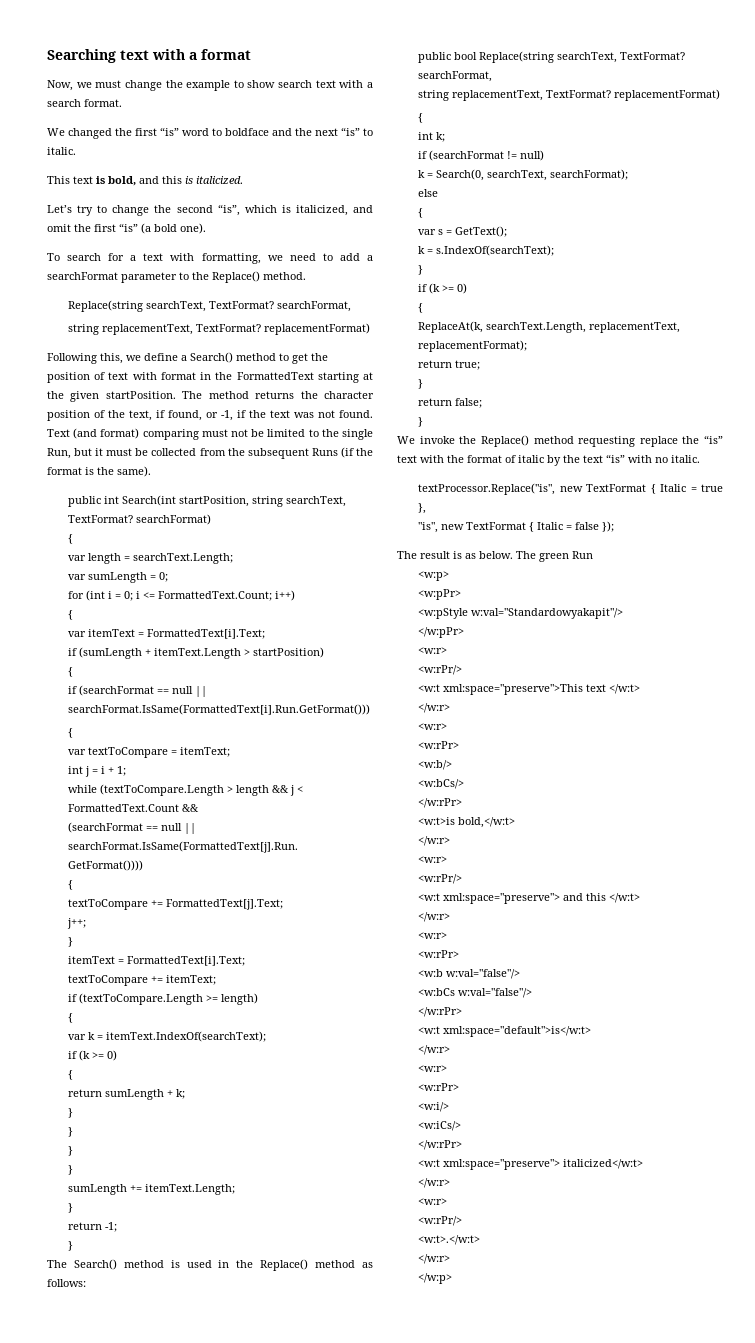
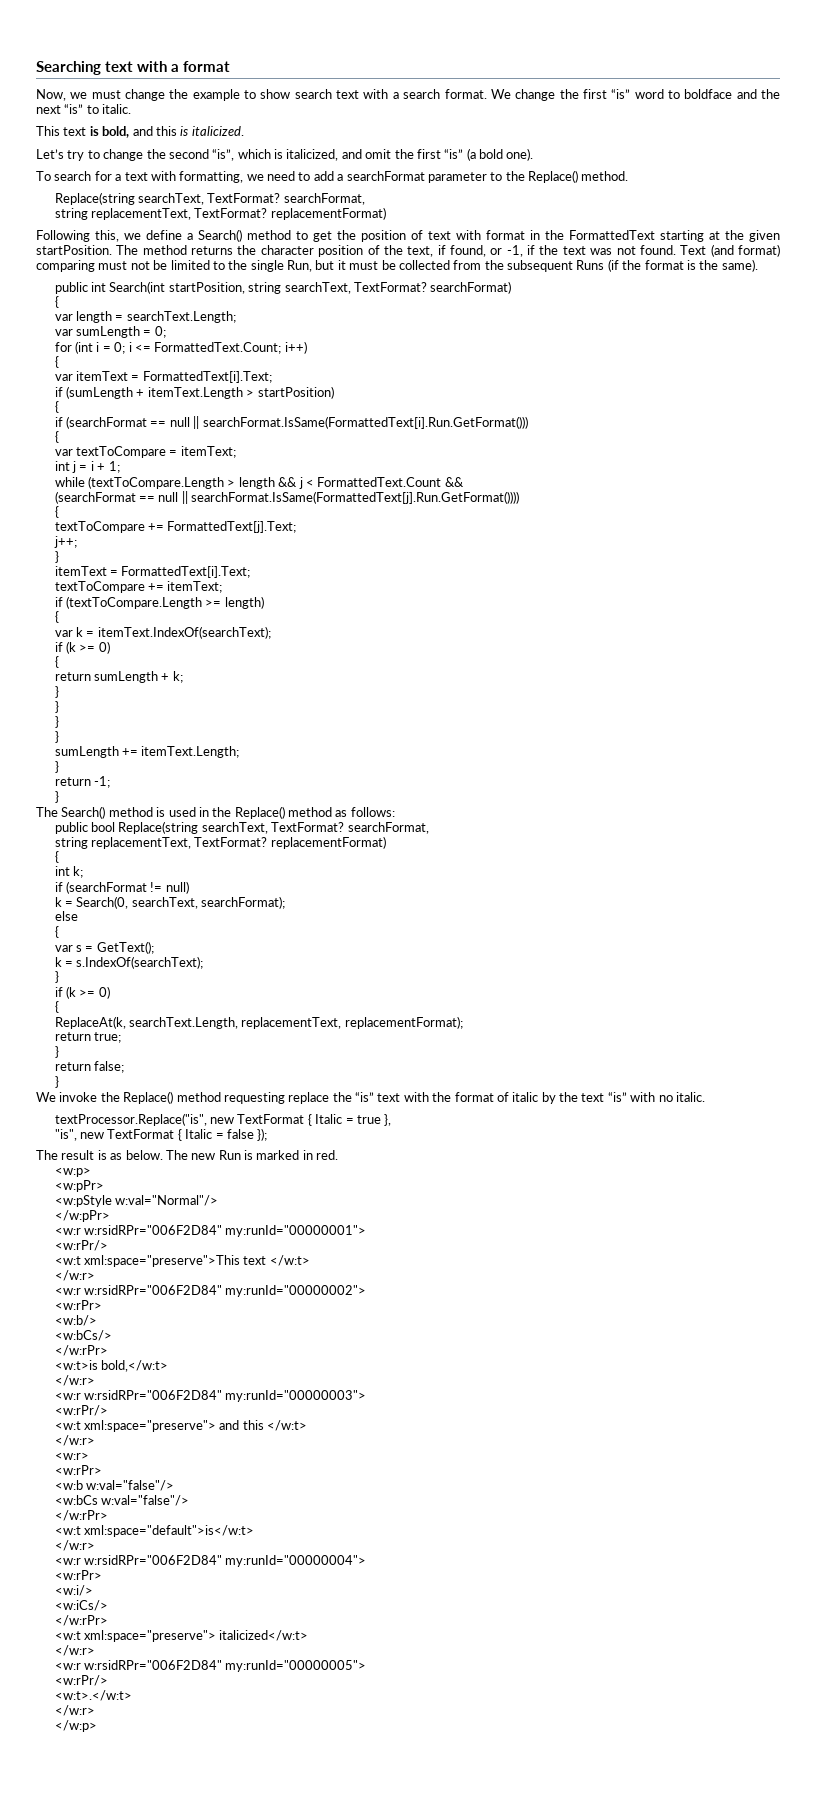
- Now, we must change the example to show search text with a search format.
- We changed the first “is” word to boldface and the next “is” to italic.
+ Now, we must change the example to show search text with a search format. We change the first “is” word to boldface and the next “is” to italic.
- The green Run
+ The new Run is marked in red.
- <w:pStyle w:val="Standardowyakapit"/>
+ <w:pStyle w:val="Normal"/>
  </w:pPr>
- <w:r>
+ <w:r w:rsidRPr="006F2D84" my:runId="00000001">
  <w:t xml:space="preserve">This text </w:t>
  </w:r>
- <w:r>
+ <w:r w:rsidRPr="006F2D84" my:runId="00000002">
  <w:t>is bold,</w:t>
  </w:r>
- <w:r>
+ <w:r w:rsidRPr="006F2D84" my:runId="00000003">
  <w:t xml:space="default">is</w:t>
  </w:r>
- <w:r>
+ <w:r w:rsidRPr="006F2D84" my:runId="00000004">
  <w:t xml:space="preserve"> italicized</w:t>
  </w:r>
- <w:r>
+ <w:r w:rsidRPr="006F2D84" my:runId="00000005">

